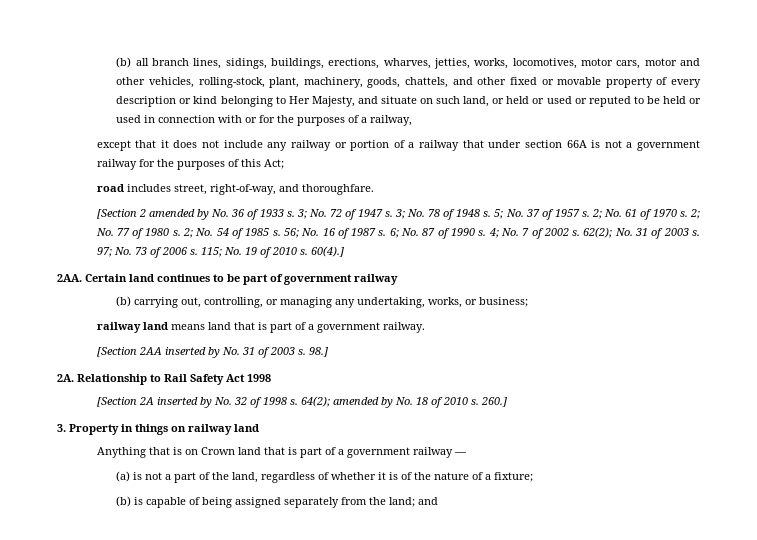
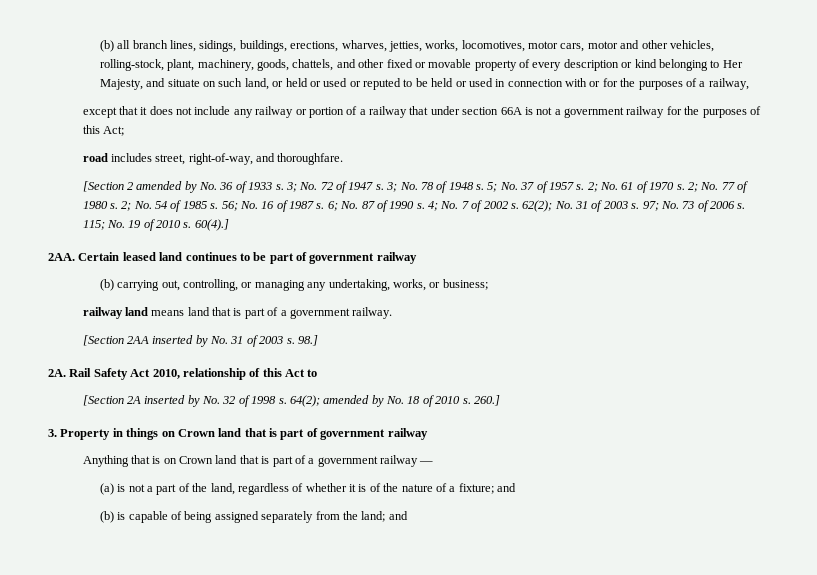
- Certain land continues to be part of government railway
+ Certain leased land continues to be part of government railway
- Relationship to Rail Safety Act 1998
+ Rail Safety Act 2010, relationship of this Act to
- 3. Property in things on railway land
+ 3. Property in things on Crown land that is part of government railway
- (a) is not a part of the land, regardless of whether it is of the nature of a fixture;
+ (a) is not a part of the land, regardless of whether it is of the nature of a fixture; and

